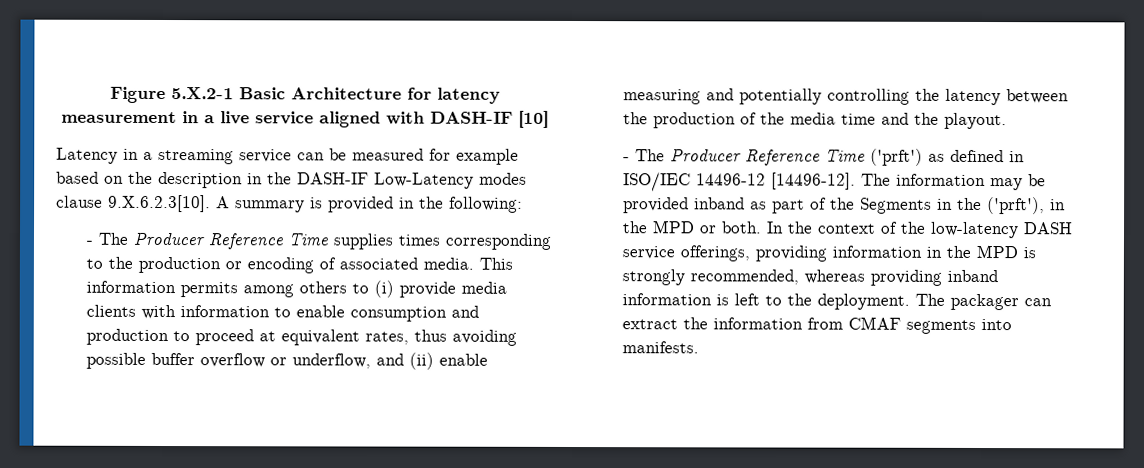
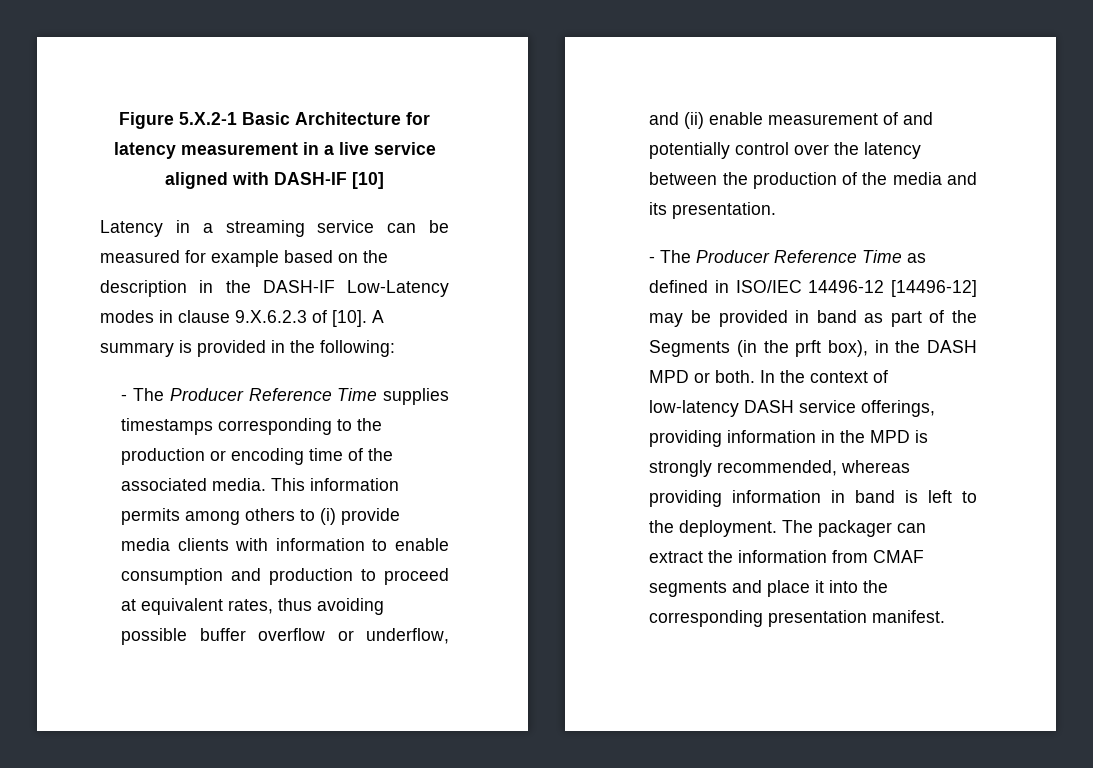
- Latency in a streaming service can be measured for example based on the description in the DASH-IF Low-Latency modes clause 9.X.6.2.3[10]. A summary is provided in the following:
+ Latency in a streaming service can be measured for example based on the description in the DASH-IF Low-Latency modes in clause 9.X.6.2.3 of [10]. A summary is provided in the following:
- - The Producer Reference Time supplies times corresponding to the production or encoding of associated media.
+ - The Producer Reference Time supplies timestamps corresponding to the production or encoding time of the associated media.
- This information permits among others to (i) provide media clients with information to enable consumption and production to proceed at equivalent rates, thus avoiding possible buffer overflow or underflow, and (ii) enable measuring and potentially controlling the latency between the production of the media time and the playout.
- - The Producer Reference Time ('prft') as defined in ISO/IEC 14496-12 [14496-12]. The information may be provided inband as part of the Segments in the ('prft'), in the MPD or both.
+ This information permits among others to (i) provide media clients with information to enable consumption and production to proceed at equivalent rates, thus avoiding possible buffer overflow or underflow, and (ii) enable measurement of and potentially control over the latency between the production of the media and its presentation.
+ - The Producer Reference Time as defined in ISO/IEC 14496-12 [14496-12] may be provided in band as part of the Segments (in the prft box), in the DASH MPD or both.
- In the context of the low-latency DASH service offerings, providing information in the MPD is strongly recommended, whereas providing inband information is left to the deployment.
+ In the context of low-latency DASH service offerings, providing information in the MPD is strongly recommended, whereas providing information in band is left to the deployment.
- The packager can extract the information from CMAF segments into manifests.
+ The packager can extract the information from CMAF segments and place it into the corresponding presentation manifest.

